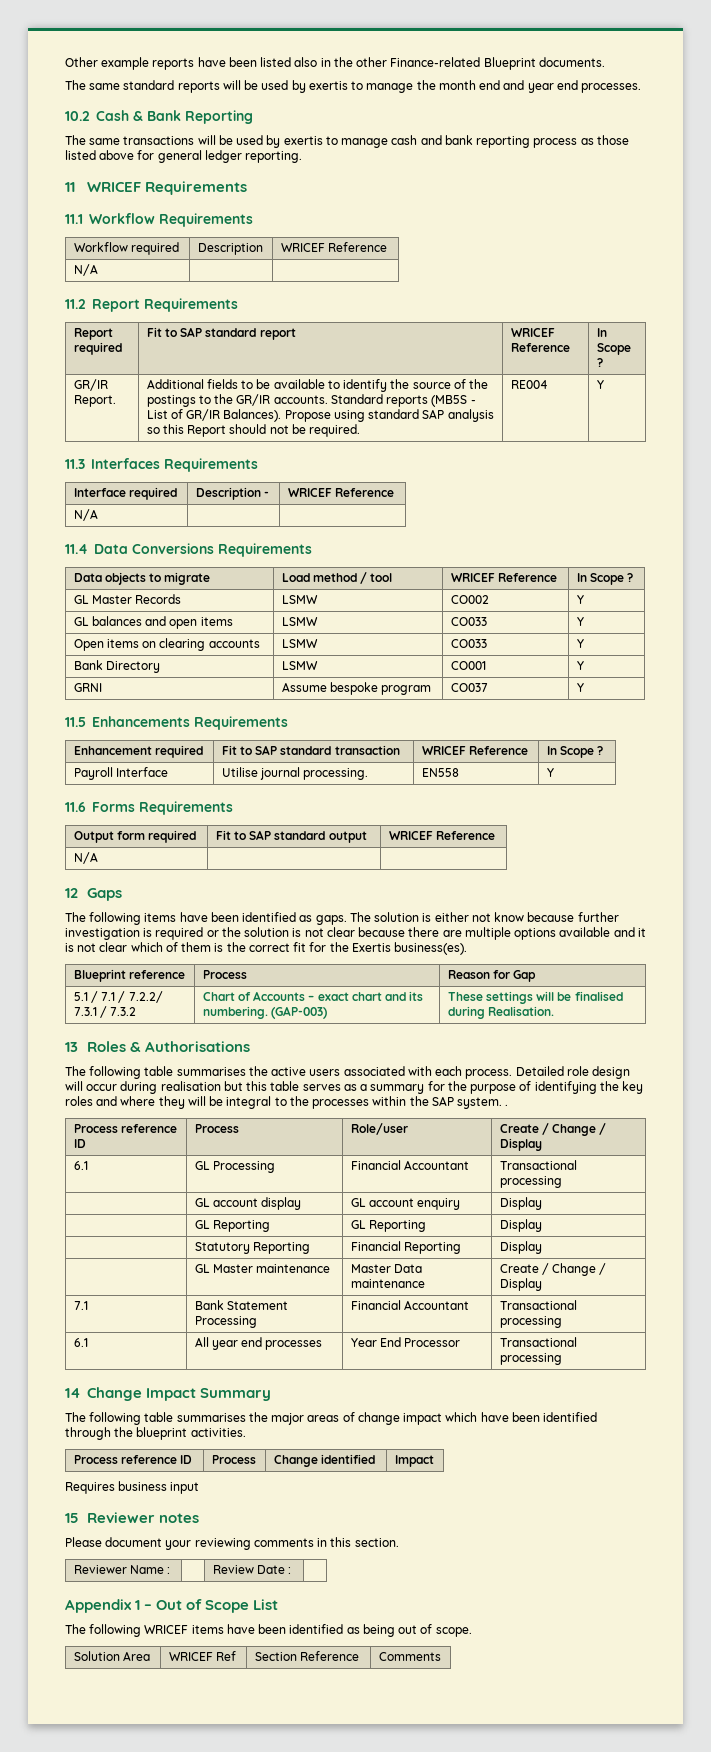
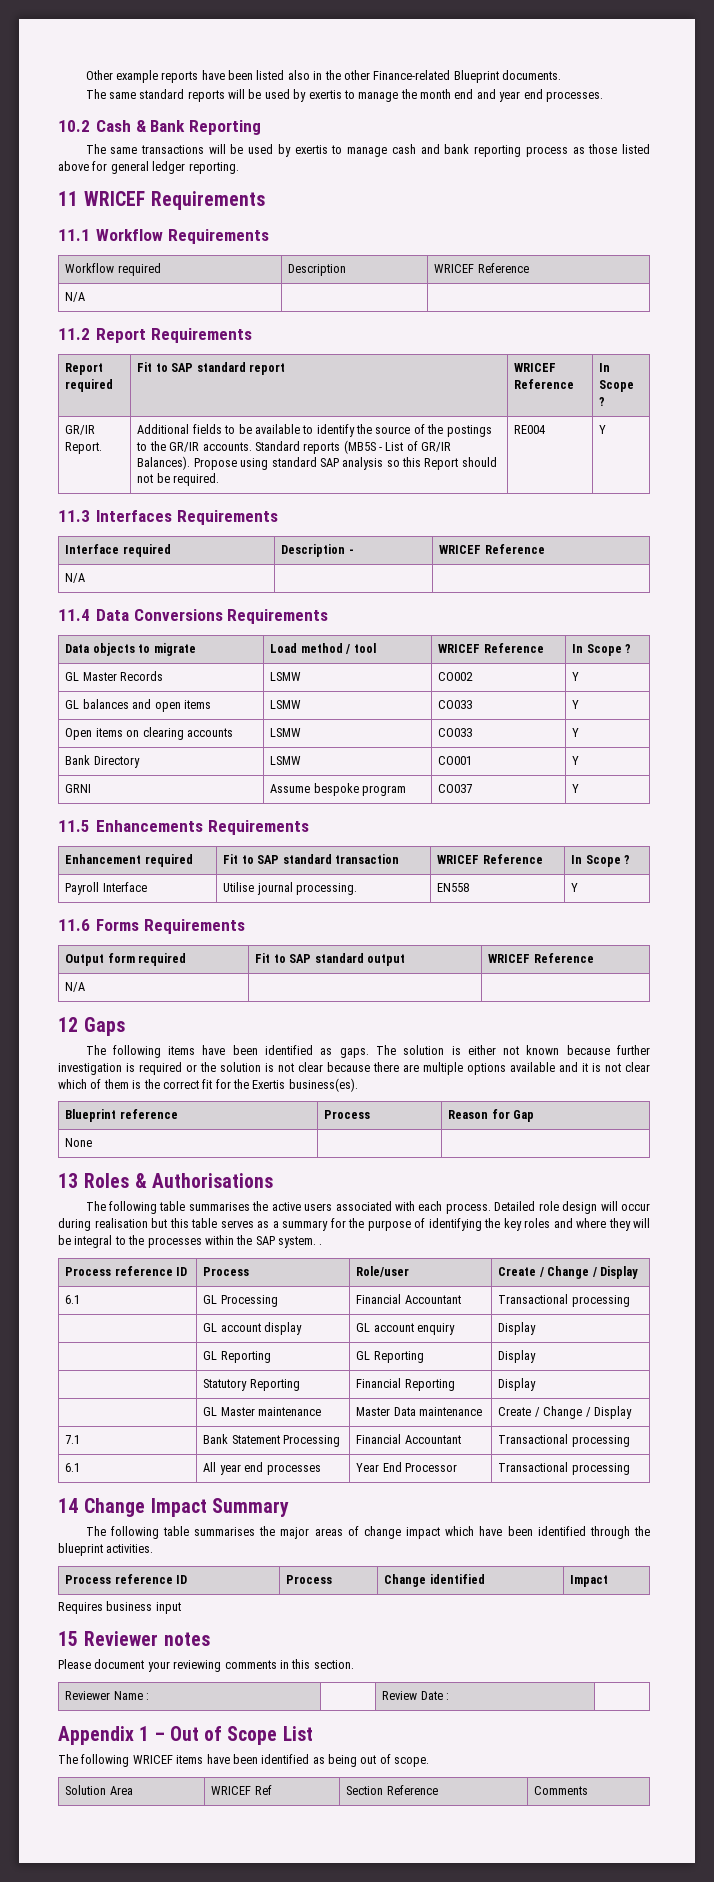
- The solution is either not know because further investigation is required or the solution is not clear because there are multiple options available and it is not clear which of them is the correct fit for the Exertis business(es).
+ The solution is either not known because further investigation is required or the solution is not clear because there are multiple options available and it is not clear which of them is the correct fit for the Exertis business(es).
- 5.1 / 7.1 / 7.2.2/ 7.3.1 / 7.3.2 | Chart of Accounts – exact chart and its numbering. (GAP-003) | These settings will be finalised during Realisation.
+ None | |

